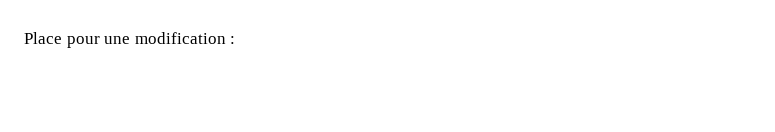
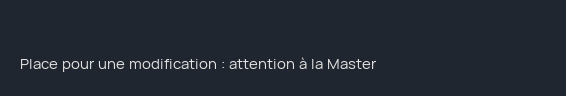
- Place pour une modification :
+ Place pour une modification : attention à la Master

